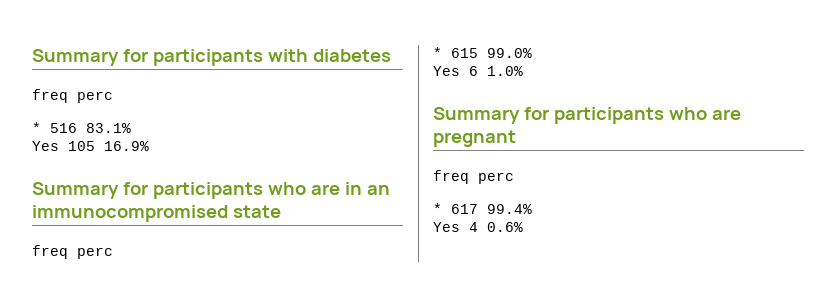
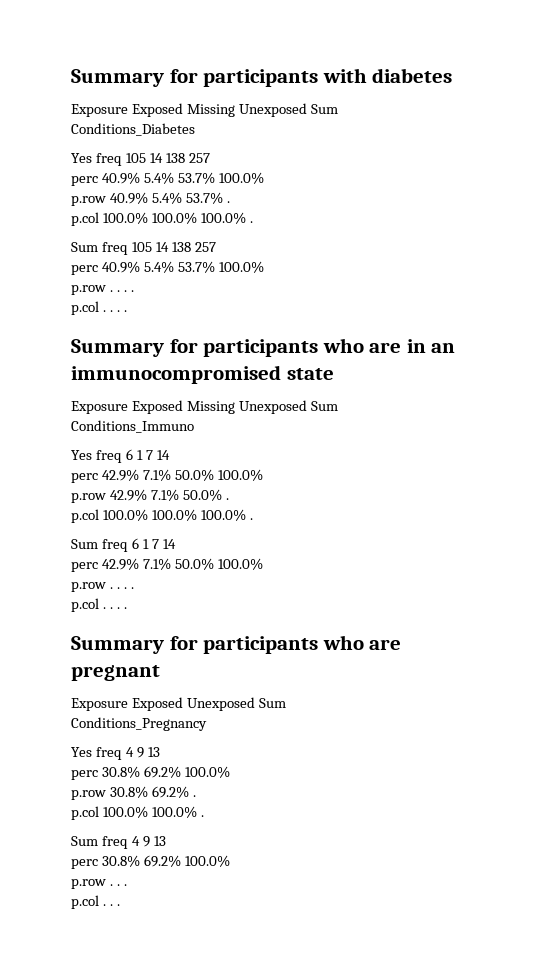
  Summary for participants with diabetes
- freq perc
- * 516 83.1%
- Yes 105 16.9%
+ Exposure Exposed Missing Unexposed Sum
+ Conditions_Diabetes
+ Yes freq 105 14 138 257
+ perc 40.9% 5.4% 53.7% 100.0%
+ p.row 40.9% 5.4% 53.7% .
+ p.col 100.0% 100.0% 100.0% .
+ Sum freq 105 14 138 257
+ perc 40.9% 5.4% 53.7% 100.0%
+ p.row . . . .
+ p.col . . . .
  Summary for participants who are in an immunocompromised state
- freq perc
- * 615 99.0%
- Yes 6 1.0%
+ Exposure Exposed Missing Unexposed Sum
+ Conditions_Immuno
+ Yes freq 6 1 7 14
+ perc 42.9% 7.1% 50.0% 100.0%
+ p.row 42.9% 7.1% 50.0% .
+ p.col 100.0% 100.0% 100.0% .
+ Sum freq 6 1 7 14
+ perc 42.9% 7.1% 50.0% 100.0%
+ p.row . . . .
+ p.col . . . .
  Summary for participants who are pregnant
- freq perc
- * 617 99.4%
- Yes 4 0.6%
+ Exposure Exposed Unexposed Sum
+ Conditions_Pregnancy
+ Yes freq 4 9 13
+ perc 30.8% 69.2% 100.0%
+ p.row 30.8% 69.2% .
+ p.col 100.0% 100.0% .
+ Sum freq 4 9 13
+ perc 30.8% 69.2% 100.0%
+ p.row . . .
+ p.col . . .

